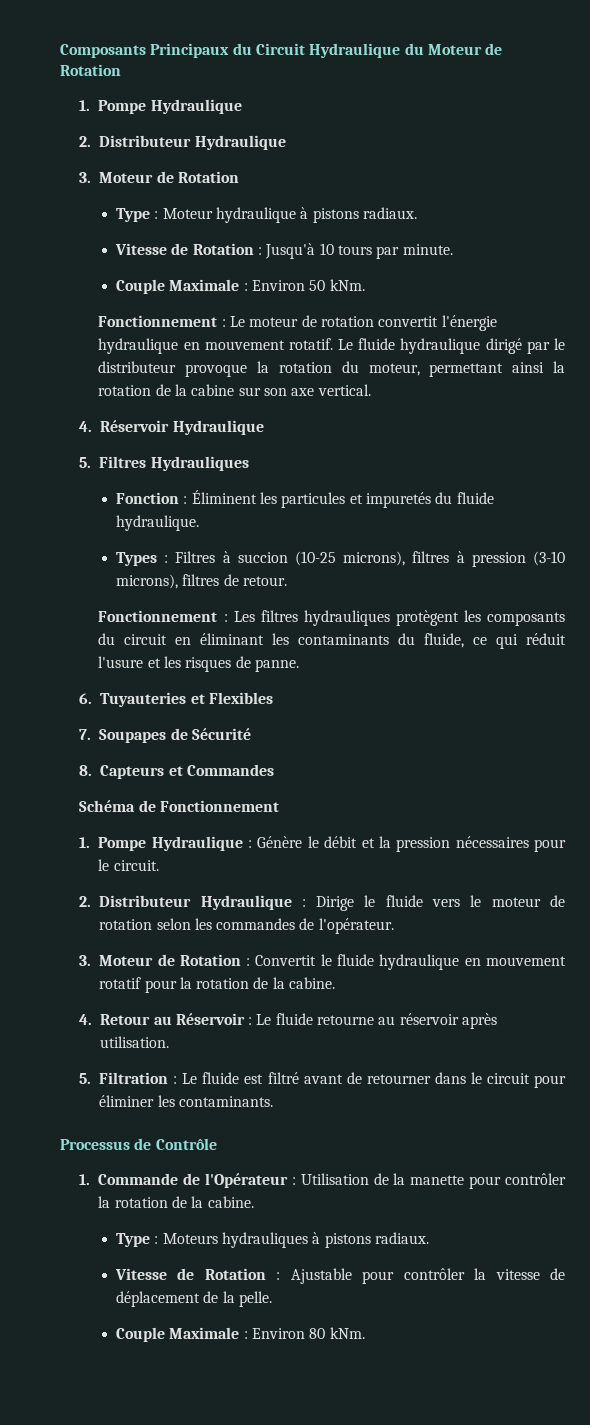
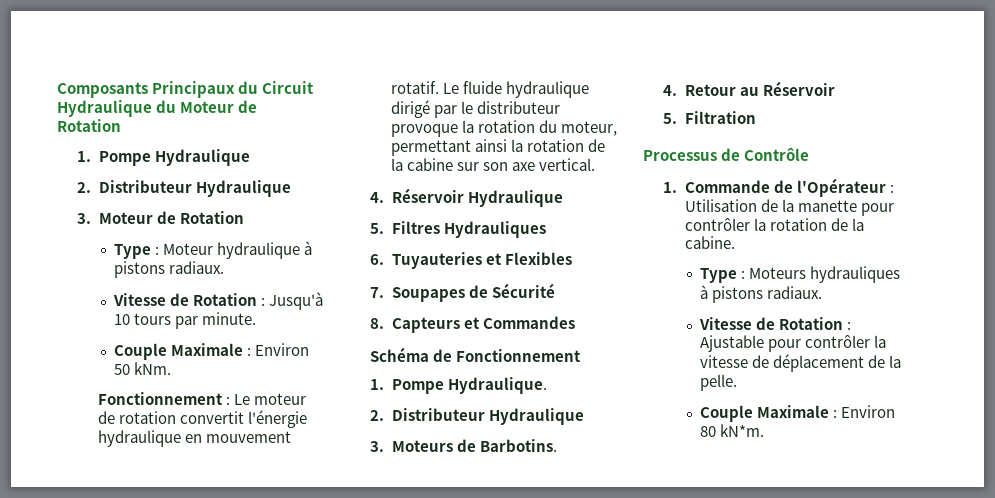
- Fonction : Éliminent les particules et impuretés du fluide hydraulique.
- Types : Filtres à succion (10-25 microns), filtres à pression (3-10 microns), filtres de retour.
- Fonctionnement : Les filtres hydrauliques protègent les composants du circuit en éliminant les contaminants du fluide, ce qui réduit l'usure et les risques de panne.
- 1. Pompe Hydraulique : Génère le débit et la pression nécessaires pour le circuit.
- 2. Distributeur Hydraulique : Dirige le fluide vers le moteur de rotation selon les commandes de l'opérateur.
- 3. Moteur de Rotation : Convertit le fluide hydraulique en mouvement rotatif pour la rotation de la cabine.
- 4. Retour au Réservoir : Le fluide retourne au réservoir après utilisation.
- 5. Filtration : Le fluide est filtré avant de retourner dans le circuit pour éliminer les contaminants.
+ 1. Pompe Hydraulique.
+ 2. Distributeur Hydraulique
+ 3. Moteurs de Barbotins.
+ 4. Retour au Réservoir
+ 5. Filtration
- Couple Maximale : Environ 80 kNm.
+ Couple Maximale : Environ 80 kN*m.

